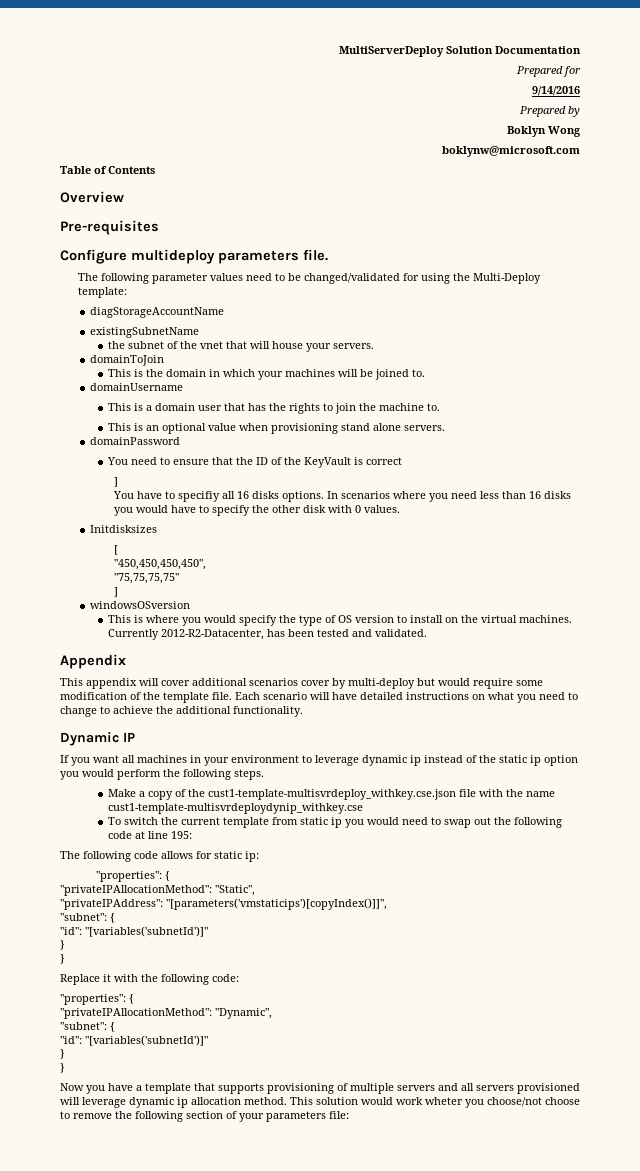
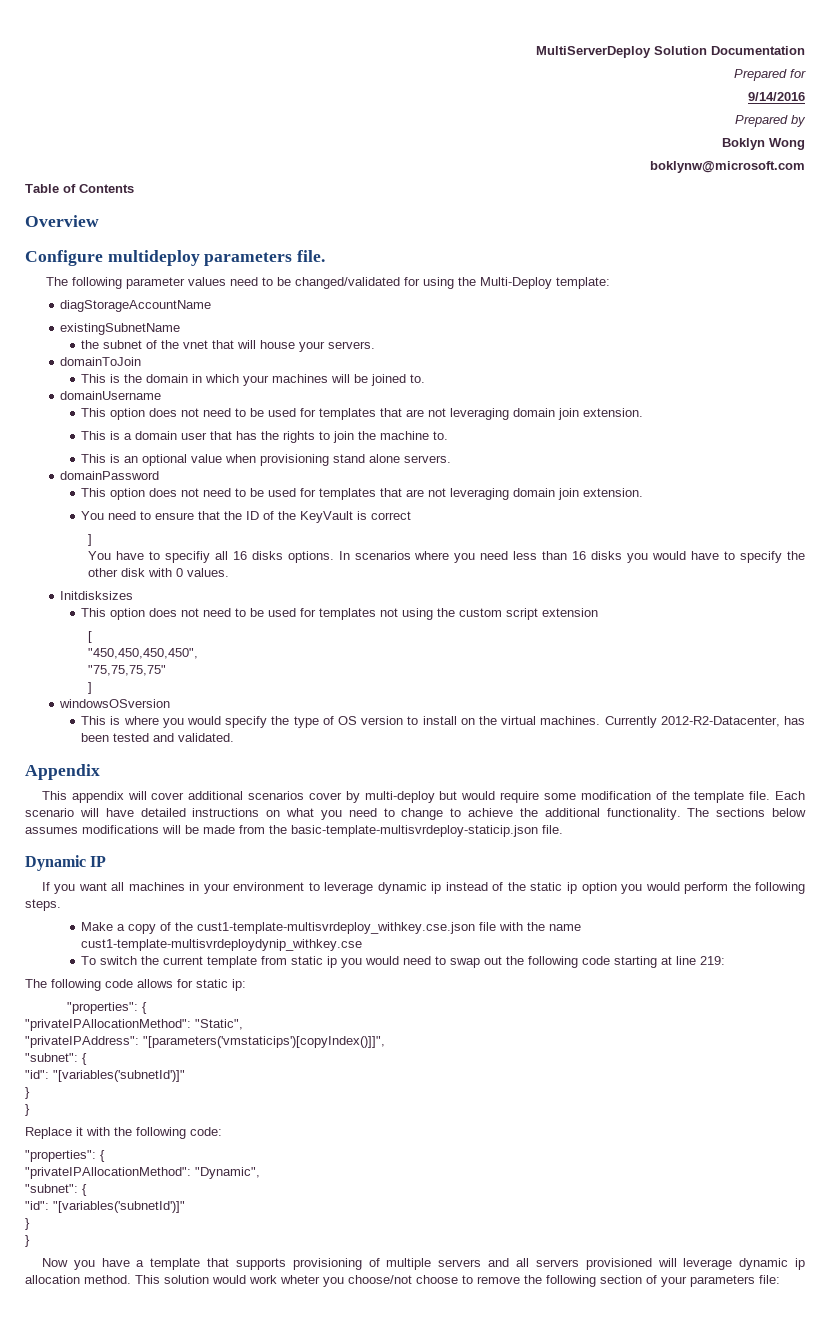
- Pre-requisites
  domainUsername
+ This option does not need to be used for templates that are not leveraging domain join extension.
  domainPassword
+ This option does not need to be used for templates that are not leveraging domain join extension.
+ This option does not need to be used for templates not using the custom script extension
+ The sections below assumes modifications will be made from the basic-template-multisvrdeploy-staticip.json file.
- To switch the current template from static ip you would need to swap out the following code at line 195:
+ To switch the current template from static ip you would need to swap out the following code starting at line 219:

